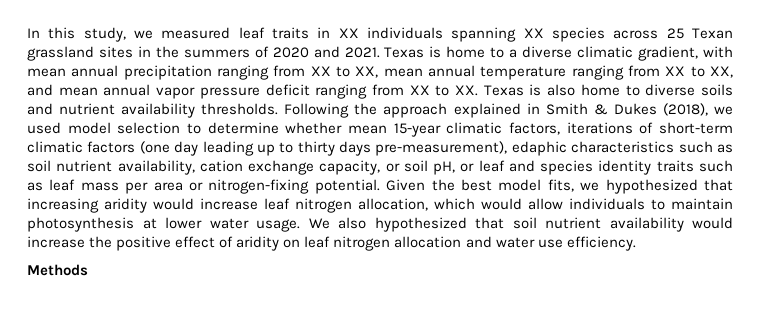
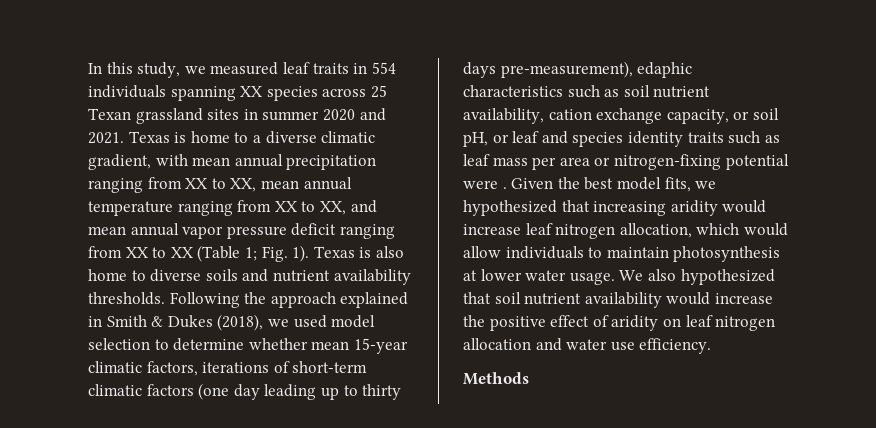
- In this study, we measured leaf traits in XX individuals spanning XX species across 25 Texan grassland sites in the summers of 2020 and 2021.
+ In this study, we measured leaf traits in 554 individuals spanning XX species across 25 Texan grassland sites in summer 2020 and 2021.
- Texas is home to a diverse climatic gradient, with mean annual precipitation ranging from XX to XX, mean annual temperature ranging from XX to XX, and mean annual vapor pressure deficit ranging from XX to XX. Texas is also home to diverse soils and nutrient availability thresholds.
+ Texas is home to a diverse climatic gradient, with mean annual precipitation ranging from XX to XX, mean annual temperature ranging from XX to XX, and mean annual vapor pressure deficit ranging from XX to XX (Table 1; Fig. 1). Texas is also home to diverse soils and nutrient availability thresholds.
- Following the approach explained in Smith & Dukes (2018), we used model selection to determine whether mean 15-year climatic factors, iterations of short-term climatic factors (one day leading up to thirty days pre-measurement), edaphic characteristics such as soil nutrient availability, cation exchange capacity, or soil pH, or leaf and species identity traits such as leaf mass per area or nitrogen-fixing potential.
+ Following the approach explained in Smith & Dukes (2018), we used model selection to determine whether mean 15-year climatic factors, iterations of short-term climatic factors (one day leading up to thirty days pre-measurement), edaphic characteristics such as soil nutrient availability, cation exchange capacity, or soil pH, or leaf and species identity traits such as leaf mass per area or nitrogen-fixing potential were .

